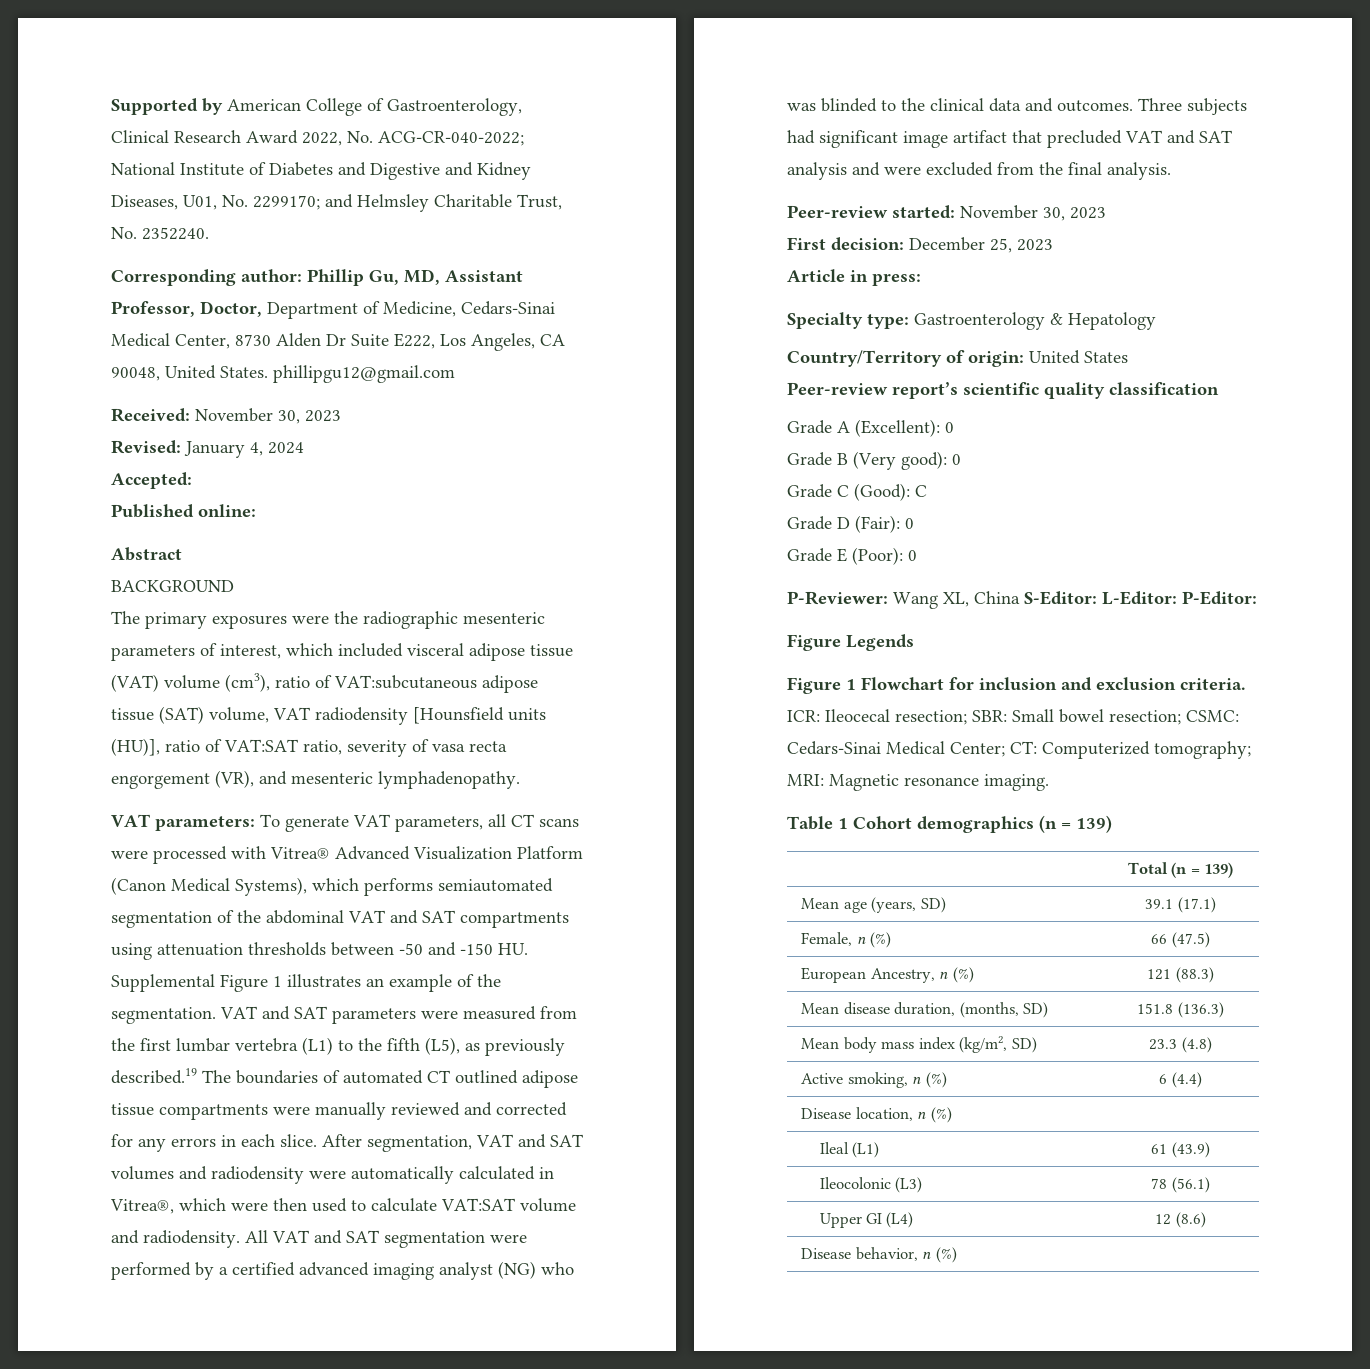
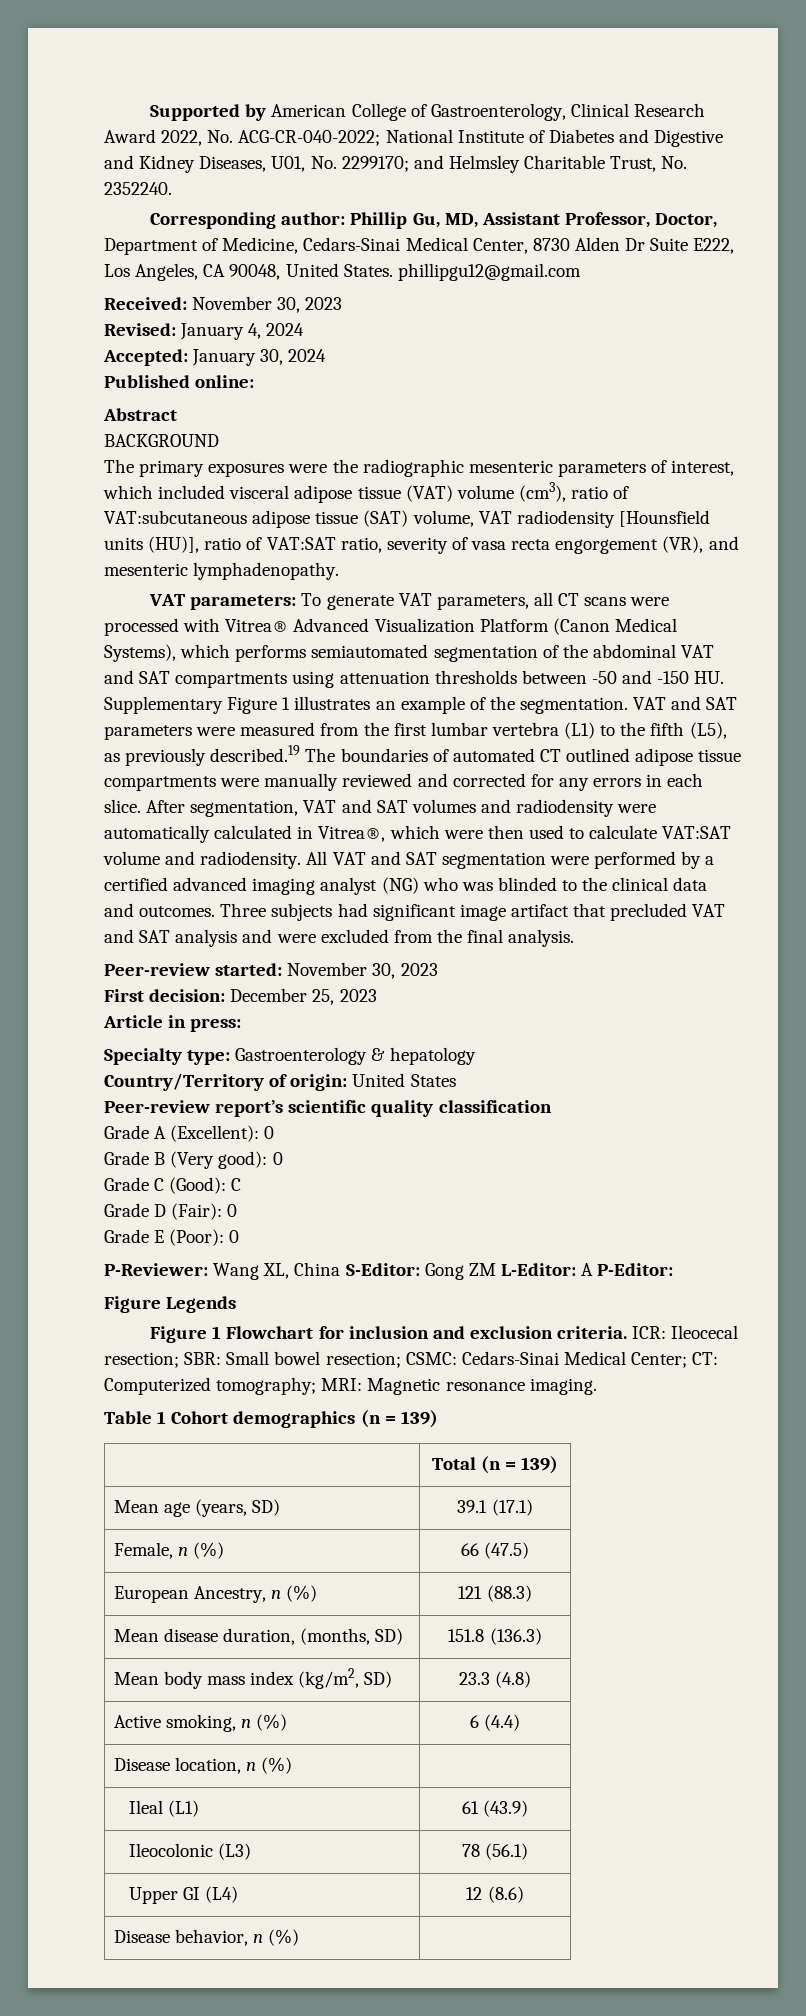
- Accepted:
+ Accepted: January 30, 2024
- VAT parameters: To generate VAT parameters, all CT scans were processed with Vitrea® Advanced Visualization Platform (Canon Medical Systems), which performs semiautomated segmentation of the abdominal VAT and SAT compartments using attenuation thresholds between -50 and -150 HU. Supplemental Figure 1 illustrates an example of the segmentation.
+ VAT parameters: To generate VAT parameters, all CT scans were processed with Vitrea® Advanced Visualization Platform (Canon Medical Systems), which performs semiautomated segmentation of the abdominal VAT and SAT compartments using attenuation thresholds between -50 and -150 HU. Supplementary Figure 1 illustrates an example of the segmentation.
- Specialty type: Gastroenterology & Hepatology
+ Specialty type: Gastroenterology & hepatology
- P-Reviewer: Wang XL, China S-Editor: L-Editor: P-Editor:
+ P-Reviewer: Wang XL, China S-Editor: Gong ZM L-Editor: A P-Editor:

